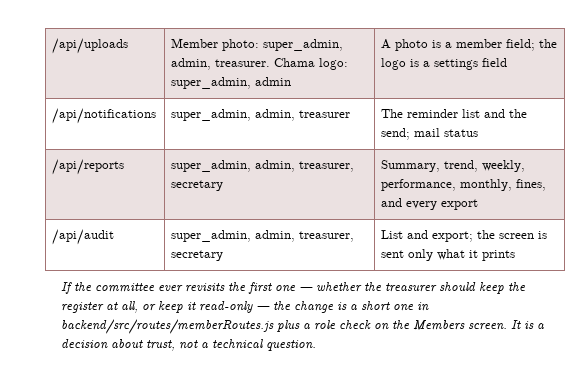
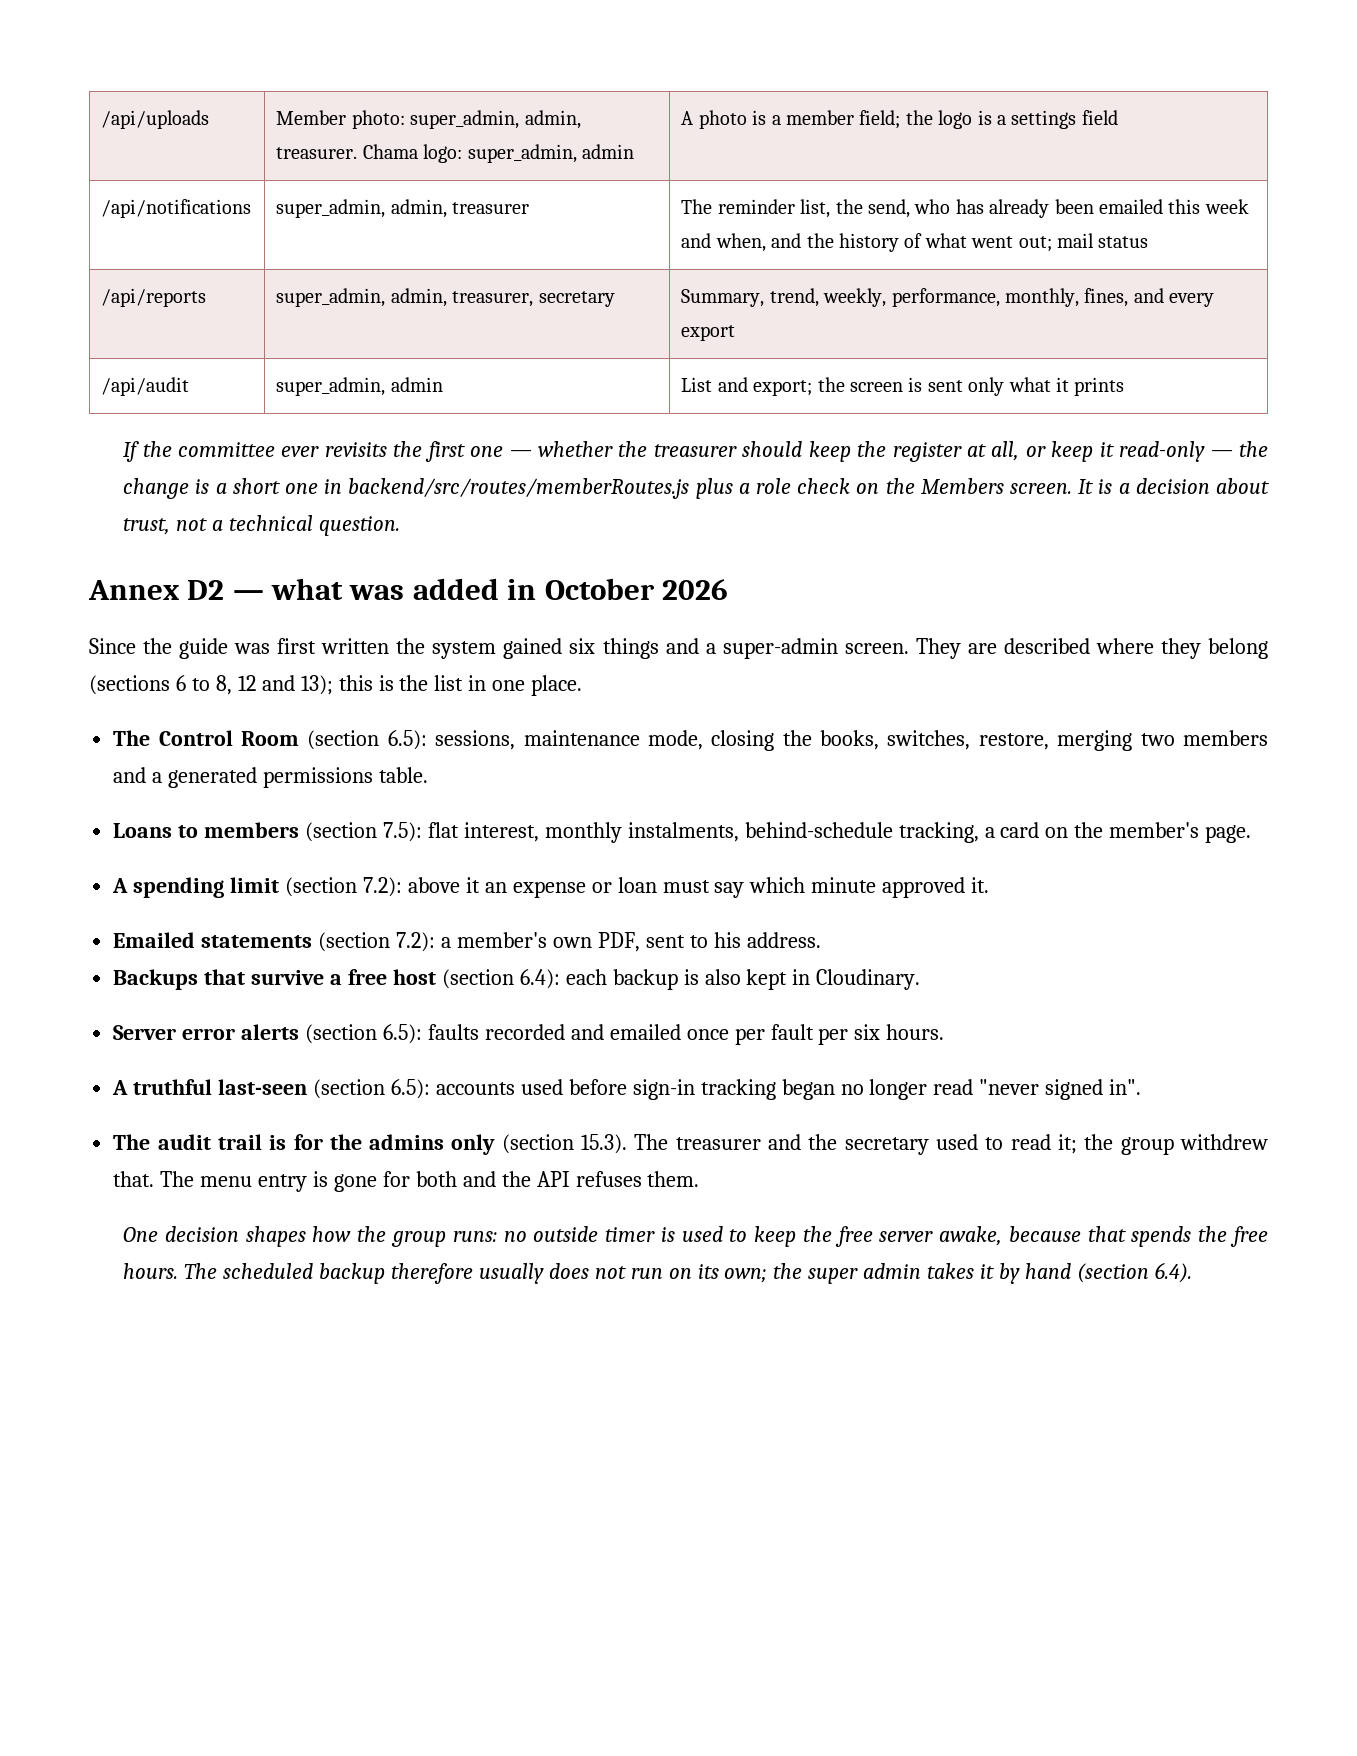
- /api/notifications | super_admin, admin, treasurer | The reminder list and the send; mail status
+ /api/notifications | super_admin, admin, treasurer | The reminder list, the send, who has already been emailed this week and when, and the history of what went out; mail status
- /api/audit | super_admin, admin, treasurer, secretary | List and export; the screen is sent only what it prints
+ /api/audit | super_admin, admin | List and export; the screen is sent only what it prints
+ Annex D2 — what was added in October 2026
+ Since the guide was first written the system gained six things and a super-admin screen. They are described where they belong (sections 6 to 8, 12 and 13); this is the list in one place.
+ The Control Room (section 6.5): sessions, maintenance mode, closing the books, switches, restore, merging two members and a generated permissions table.
+ Loans to members (section 7.5): flat interest, monthly instalments, behind-schedule tracking, a card on the member's page.
+ A spending limit (section 7.2): above it an expense or loan must say which minute approved it.
+ Emailed statements (section 7.2): a member's own PDF, sent to his address.
+ Backups that survive a free host (section 6.4): each backup is also kept in Cloudinary.
+ Server error alerts (section 6.5): faults recorded and emailed once per fault per six hours.
+ A truthful last-seen (section 6.5): accounts used before sign-in tracking began no longer read "never signed in".
+ The audit trail is for the admins only (section 15.3). The treasurer and the secretary used to read it; the group withdrew that. The menu entry is gone for both and the API refuses them.
+ One decision shapes how the group runs: no outside timer is used to keep the free server awake, because that spends the free hours. The scheduled backup therefore usually does not run on its own; the super admin takes it by hand (section 6.4).

